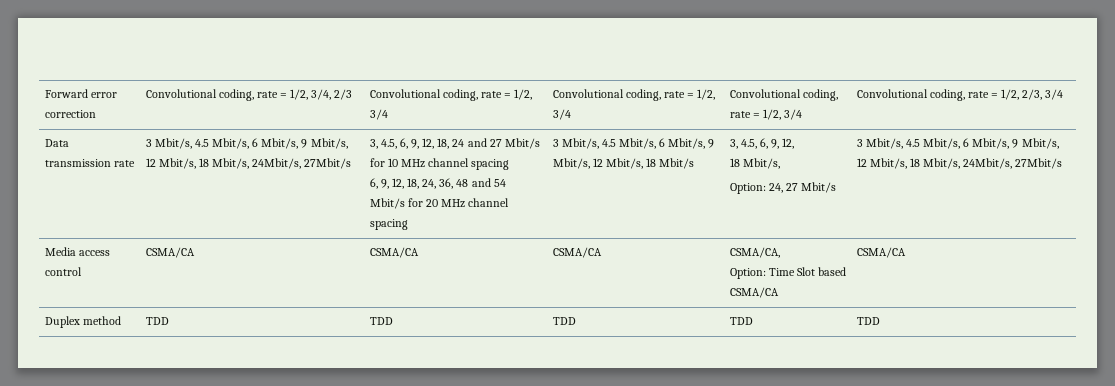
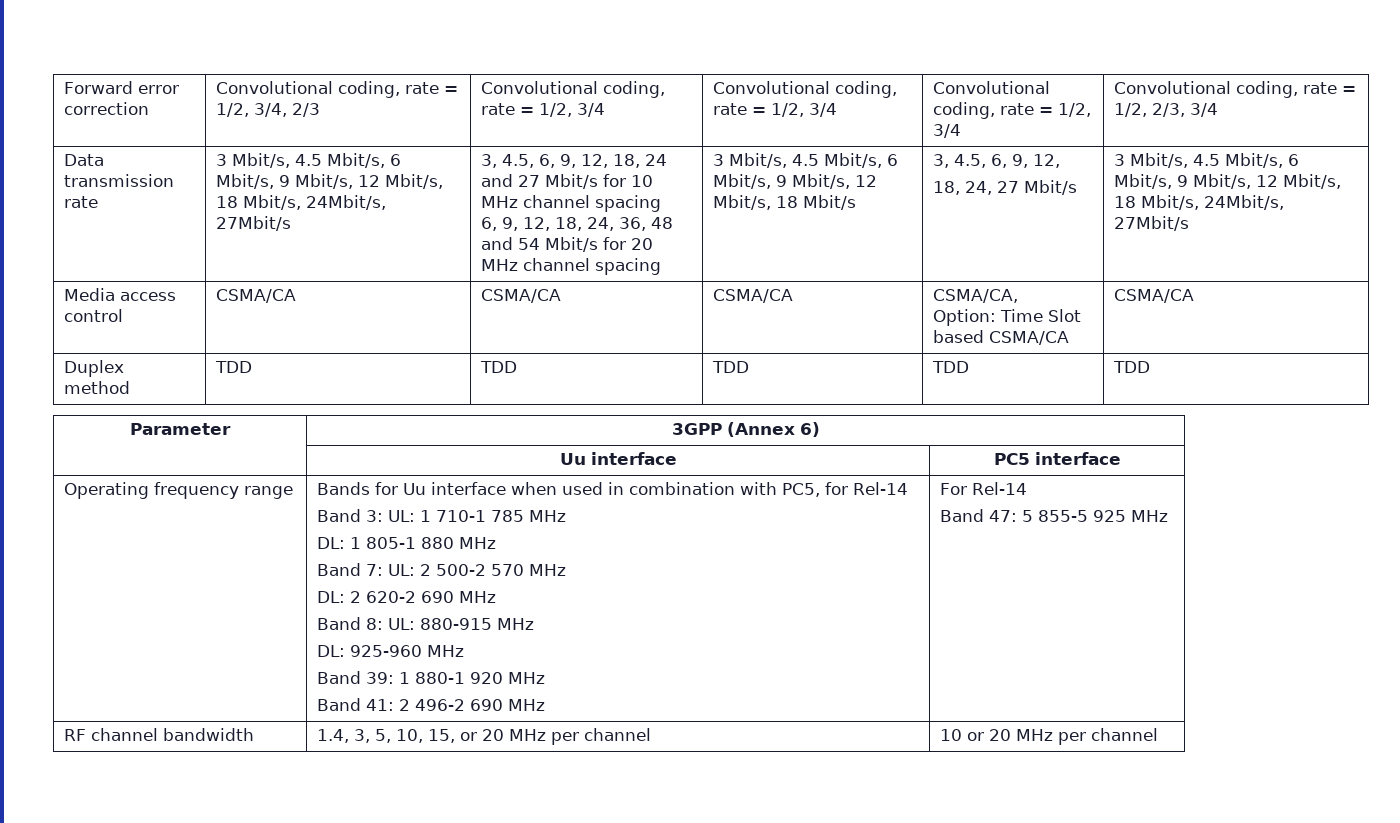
  3 Mbit/s, 4.5 Mbit/s, 6 Mbit/s, 9 Mbit/s, 12 Mbit/s, 18 Mbit/s | 3, 4.5, 6, 9, 12,
- 18 Mbit/s,
- Option: 24, 27 Mbit/s
+ 18, 24, 27 Mbit/s
+ Parameter | 3GPP (Annex 6)
+ | Uu interface | PC5 interface
+ Operating frequency range | Bands for Uu interface when used in combination with PC5, for Rel-14
+ Band 3: UL: 1 710-1 785 MHz
+ DL: 1 805-1 880 MHz
+ Band 7: UL: 2 500-2 570 MHz
+ DL: 2 620-2 690 MHz
+ Band 8: UL: 880-915 MHz
+ DL: 925-960 MHz
+ Band 39: 1 880-1 920 MHz
+ Band 41: 2 496-2 690 MHz | For Rel-14
+ Band 47: 5 855-5 925 MHz
+ RF channel bandwidth | 1.4, 3, 5, 10, 15, or 20 MHz per channel | 10 or 20 MHz per channel

